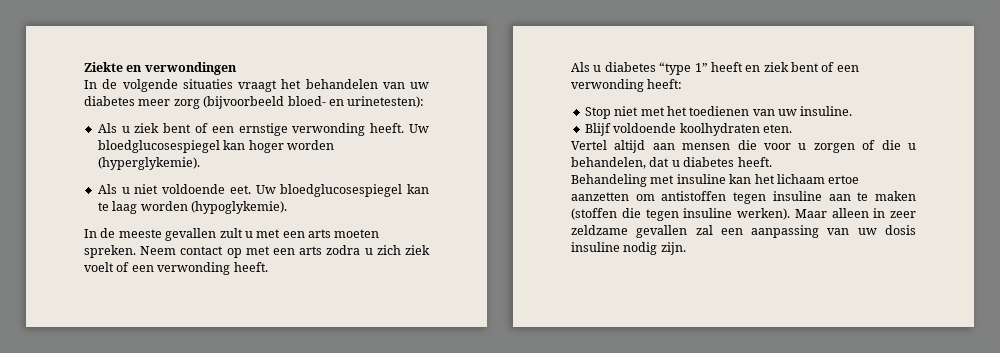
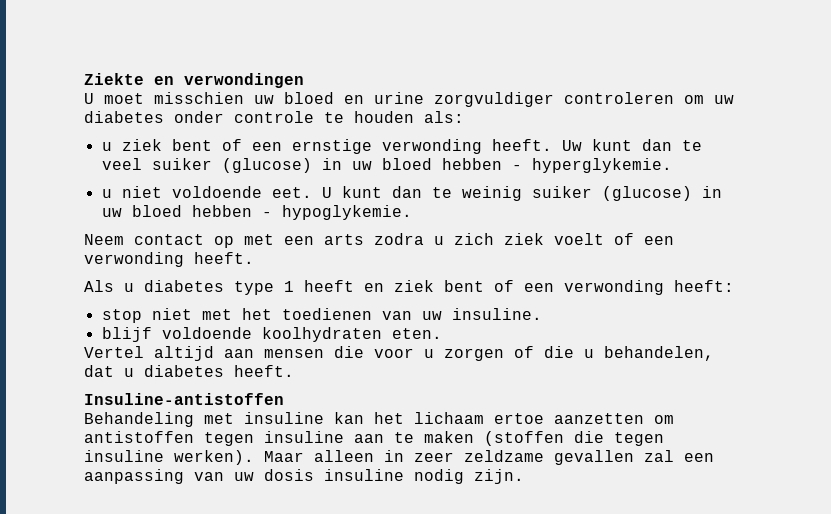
- In de volgende situaties vraagt het behandelen van uw diabetes meer zorg (bijvoorbeeld bloed- en urinetesten):
- Als u ziek bent of een ernstige verwonding heeft.
+ U moet misschien uw bloed en urine zorgvuldiger controleren om uw diabetes onder controle te houden als:
+ u ziek bent of een ernstige verwonding heeft.
- Uw bloedglucosespiegel kan hoger worden (hyperglykemie).
- Als u niet voldoende eet. Uw bloedglucosespiegel kan te laag worden (hypoglykemie).
- In de meeste gevallen zult u met een arts moeten spreken. Neem contact op met een arts zodra u zich ziek voelt of een verwonding heeft.
+ Uw kunt dan te veel suiker (glucose) in uw bloed hebben - hyperglykemie.
+ u niet voldoende eet. U kunt dan te weinig suiker (glucose) in uw bloed hebben - hypoglykemie.
+ Neem contact op met een arts zodra u zich ziek voelt of een verwonding heeft.
- Als u diabetes “type 1” heeft en ziek bent of een verwonding heeft:
+ Als u diabetes type 1 heeft en ziek bent of een verwonding heeft:
- Stop niet met het toedienen van uw insuline.
+ stop niet met het toedienen van uw insuline.
- Blijf voldoende koolhydraten eten.
+ blijf voldoende koolhydraten eten.
+ Insuline-antistoffen

